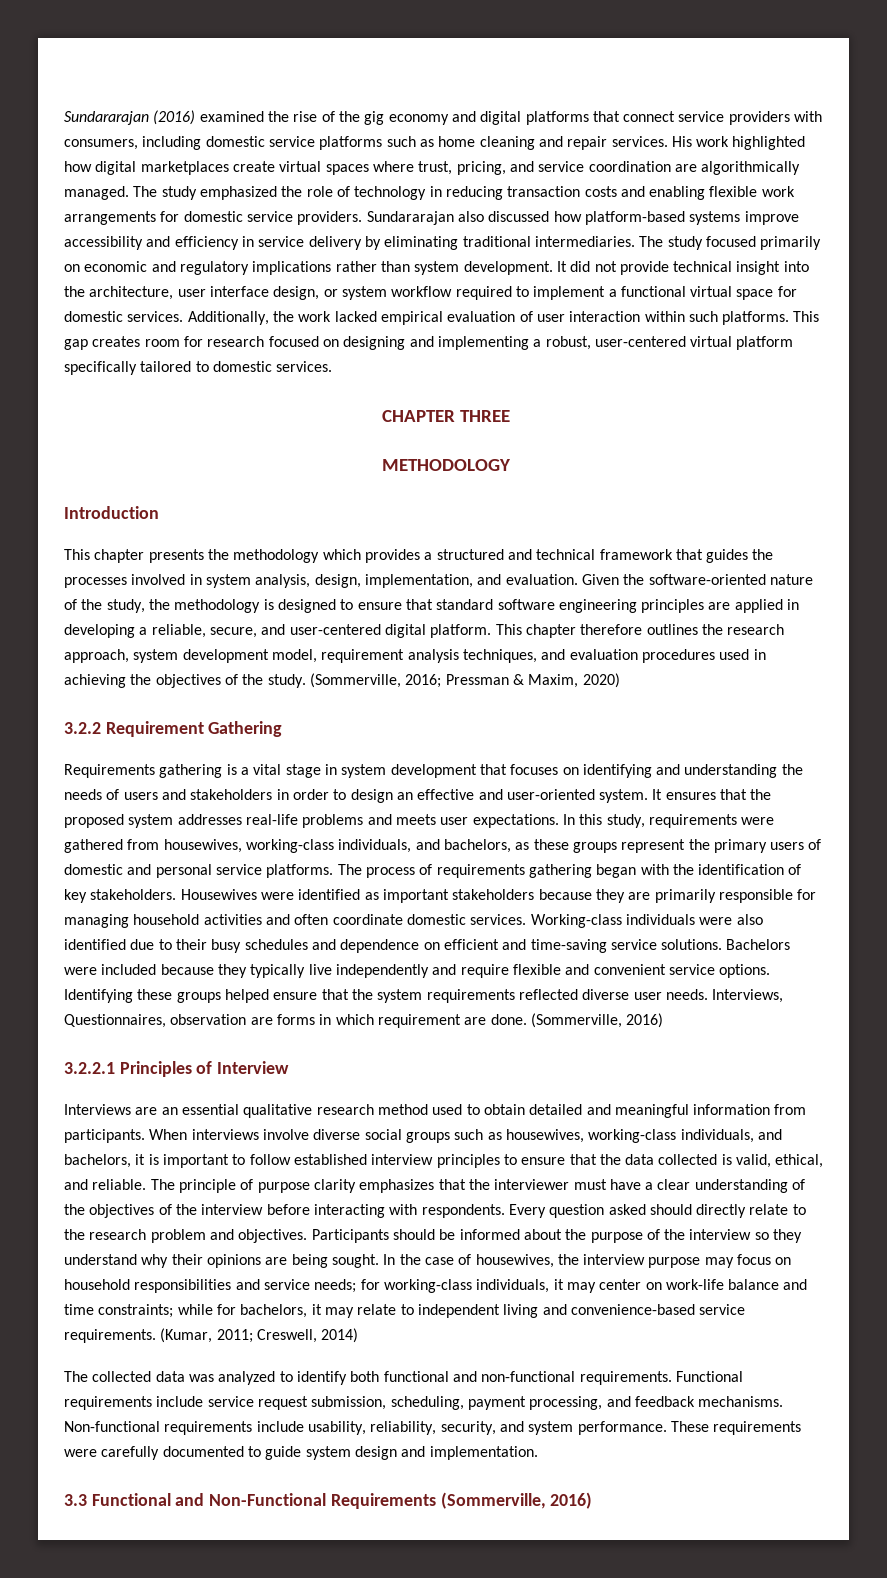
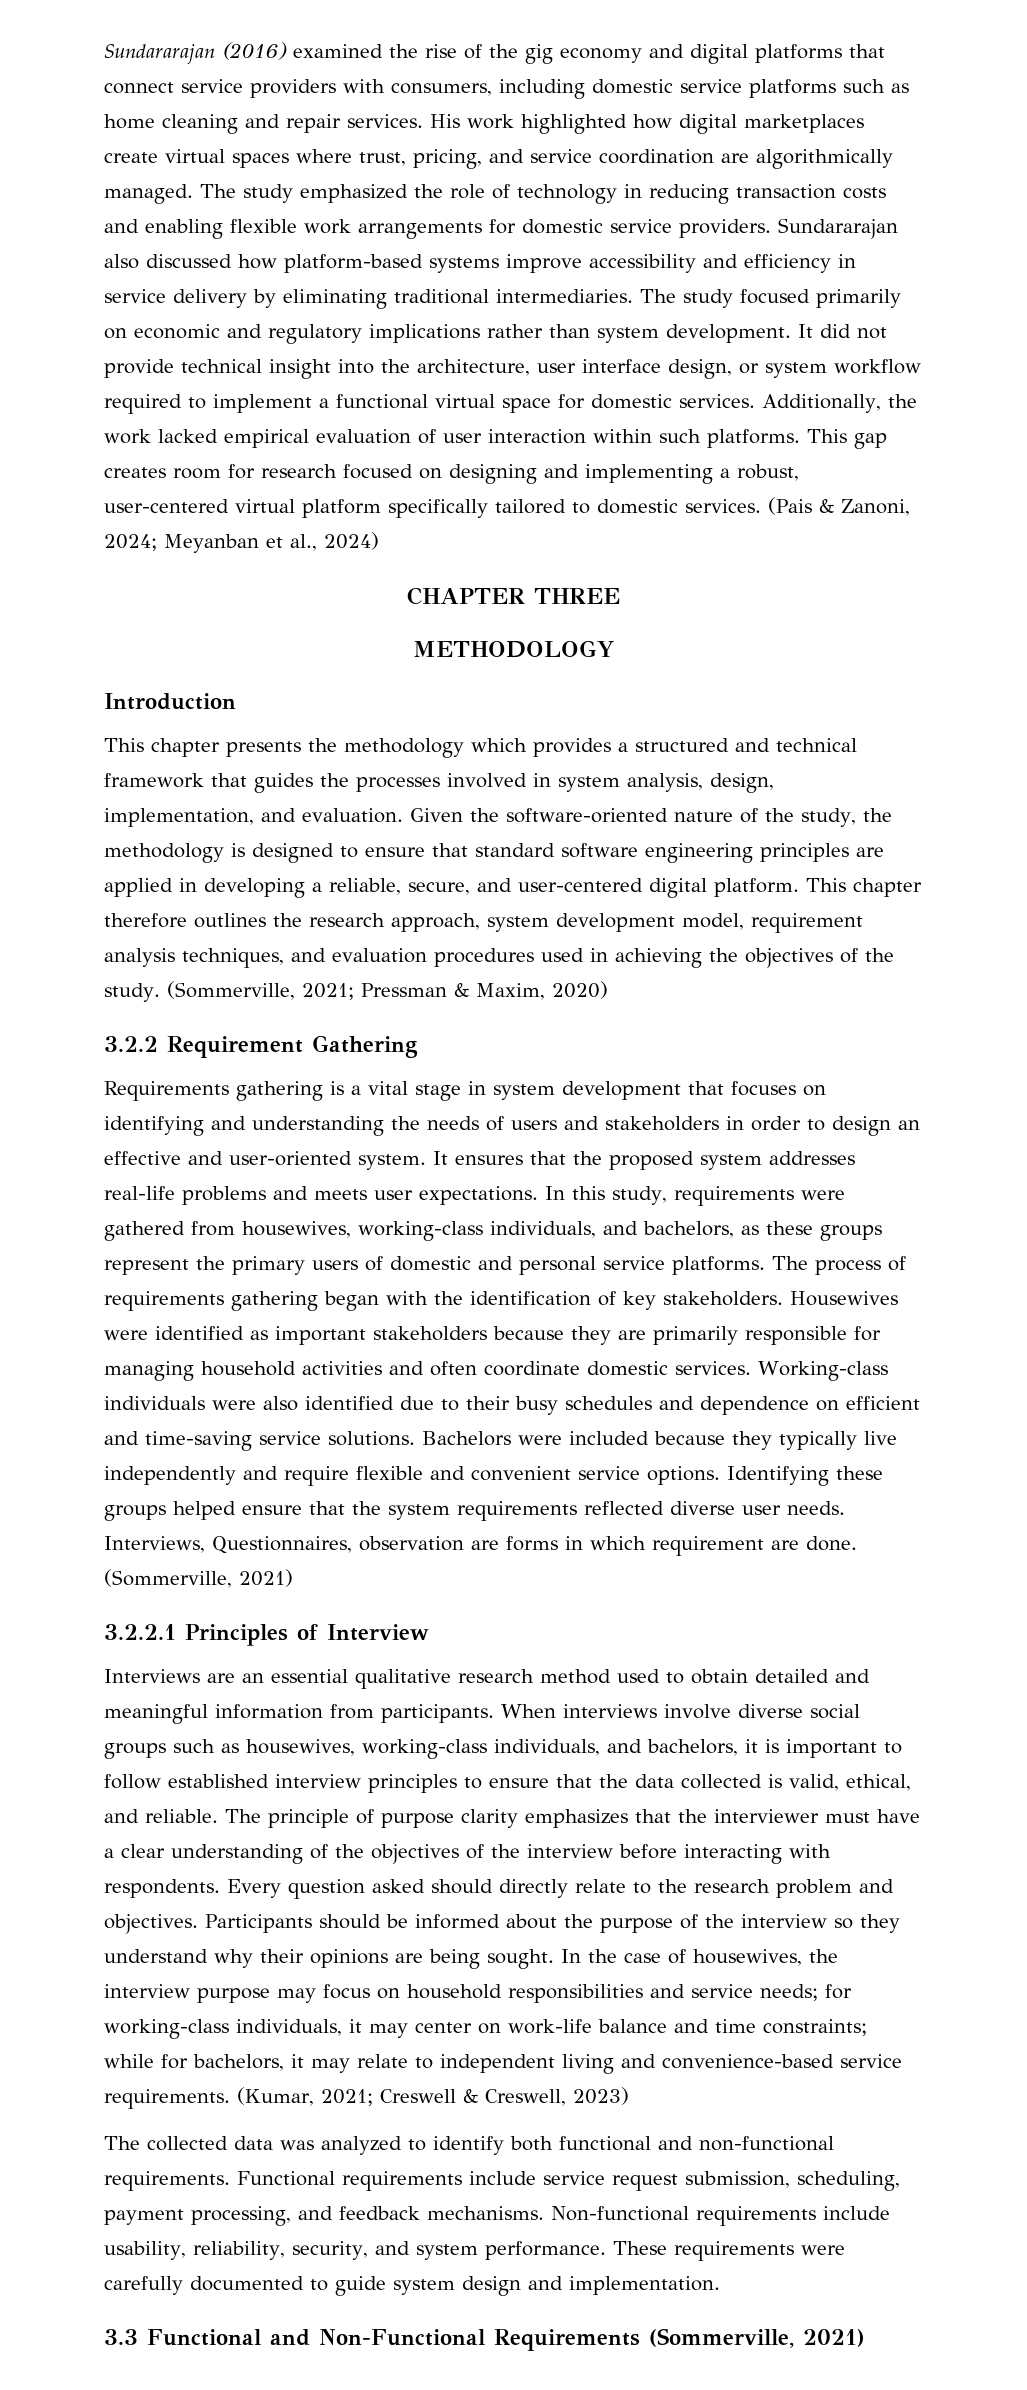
+ (Pais & Zanoni, 2024; Meyanban et al., 2024)
- (Sommerville, 2016; Pressman & Maxim, 2020)
+ (Sommerville, 2021; Pressman & Maxim, 2020)
- Interviews, Questionnaires, observation are forms in which requirement are done. (Sommerville, 2016)
+ Interviews, Questionnaires, observation are forms in which requirement are done. (Sommerville, 2021)
- (Kumar, 2011; Creswell, 2014)
+ (Kumar, 2021; Creswell & Creswell, 2023)
- 3.3 Functional and Non-Functional Requirements (Sommerville, 2016)
+ 3.3 Functional and Non-Functional Requirements (Sommerville, 2021)

